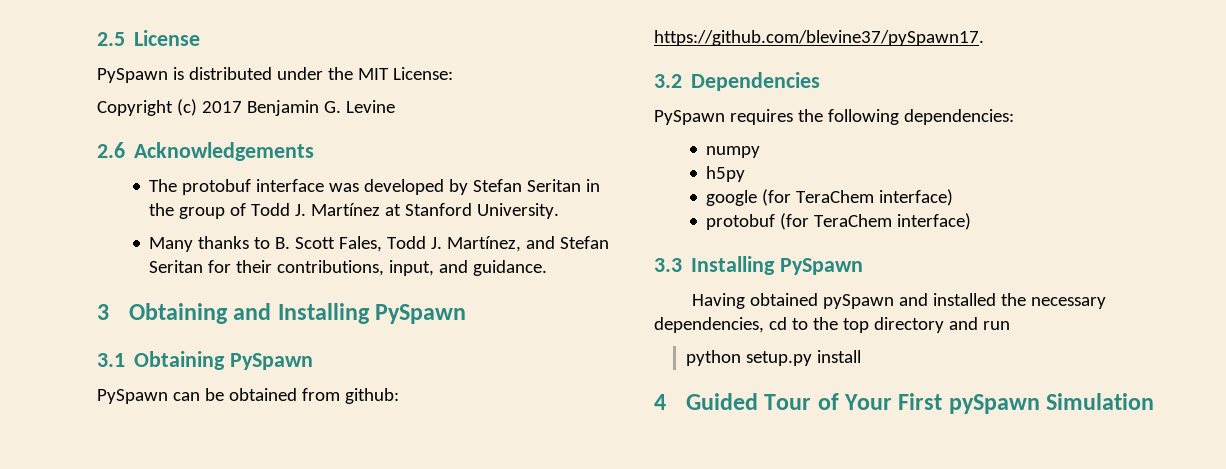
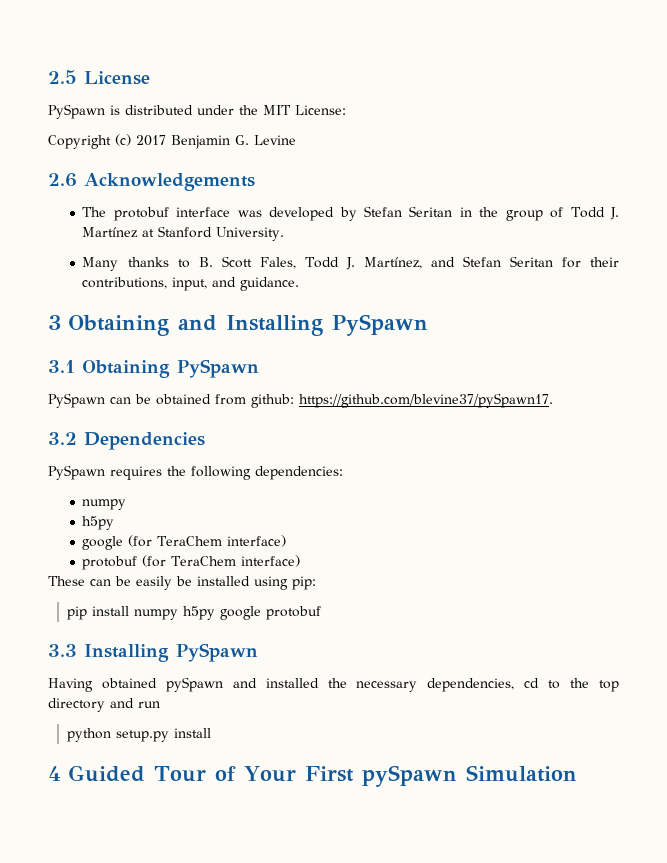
+ These can be easily be installed using pip:
+ pip install numpy h5py google protobuf

